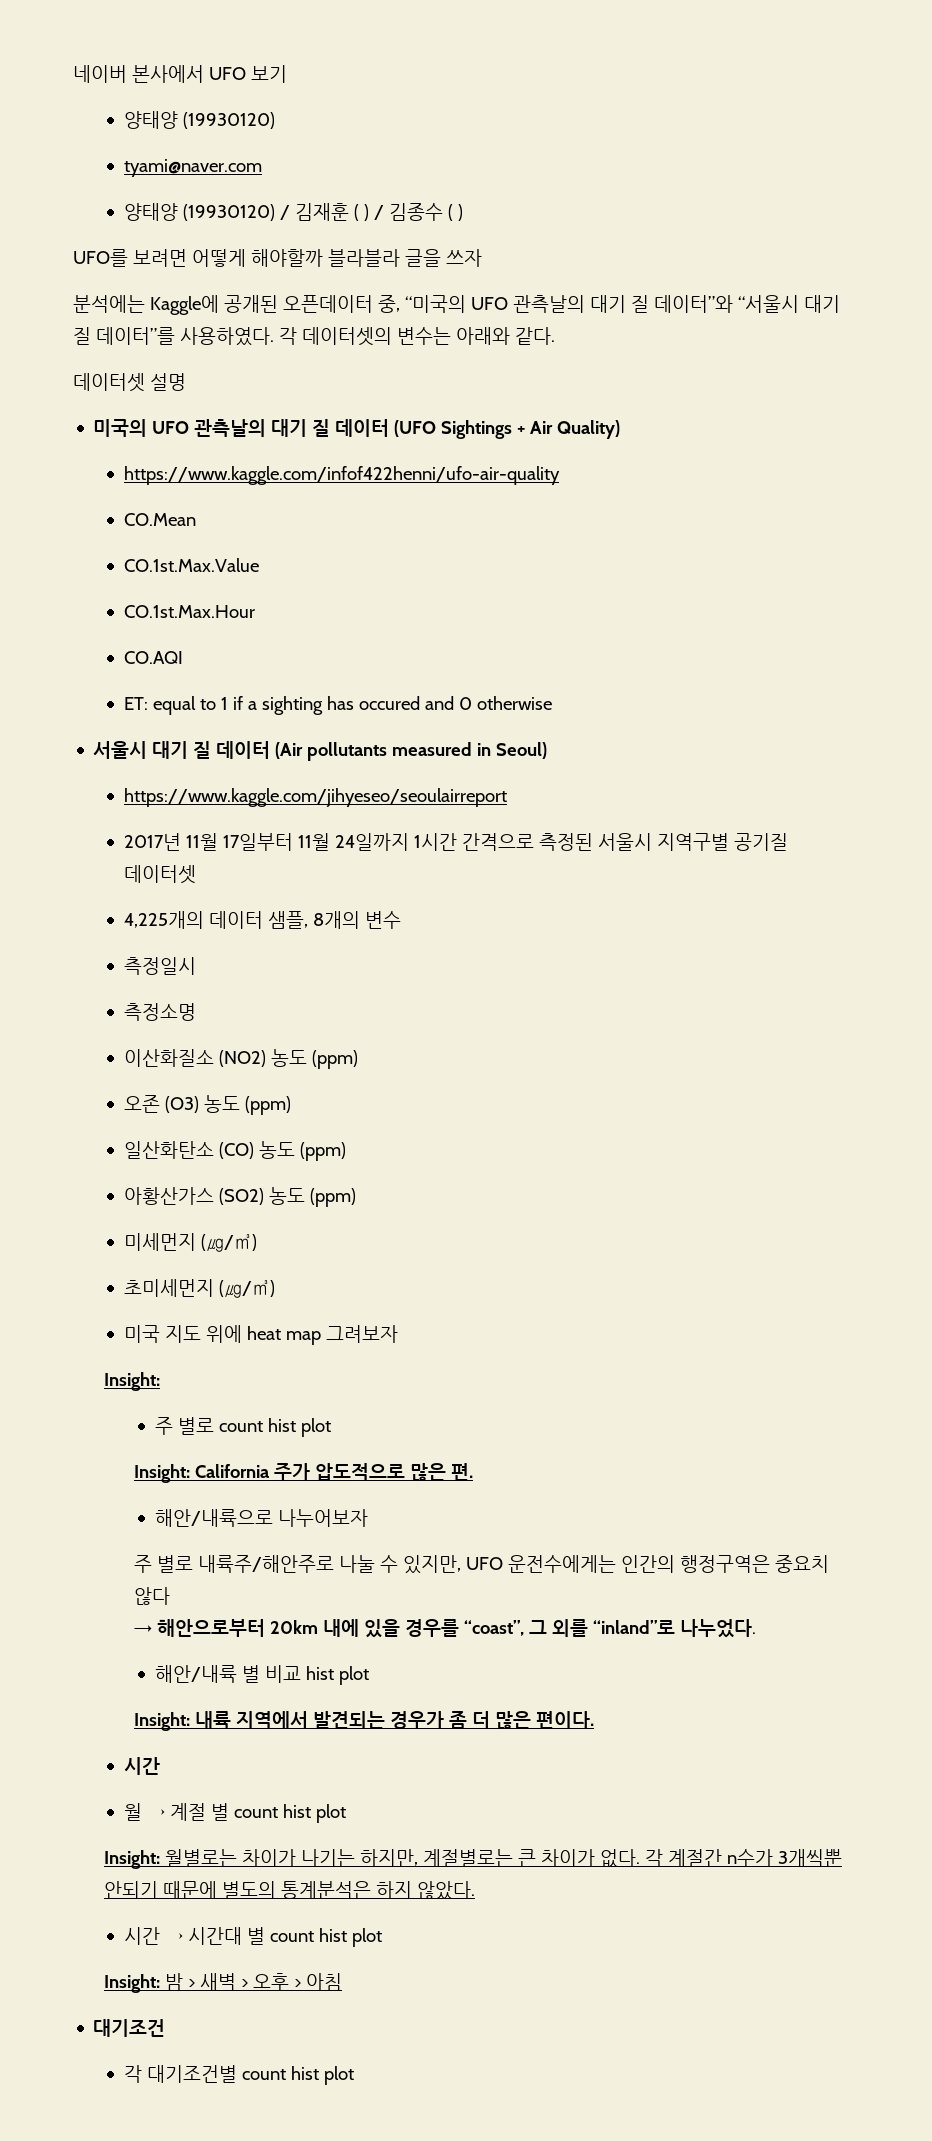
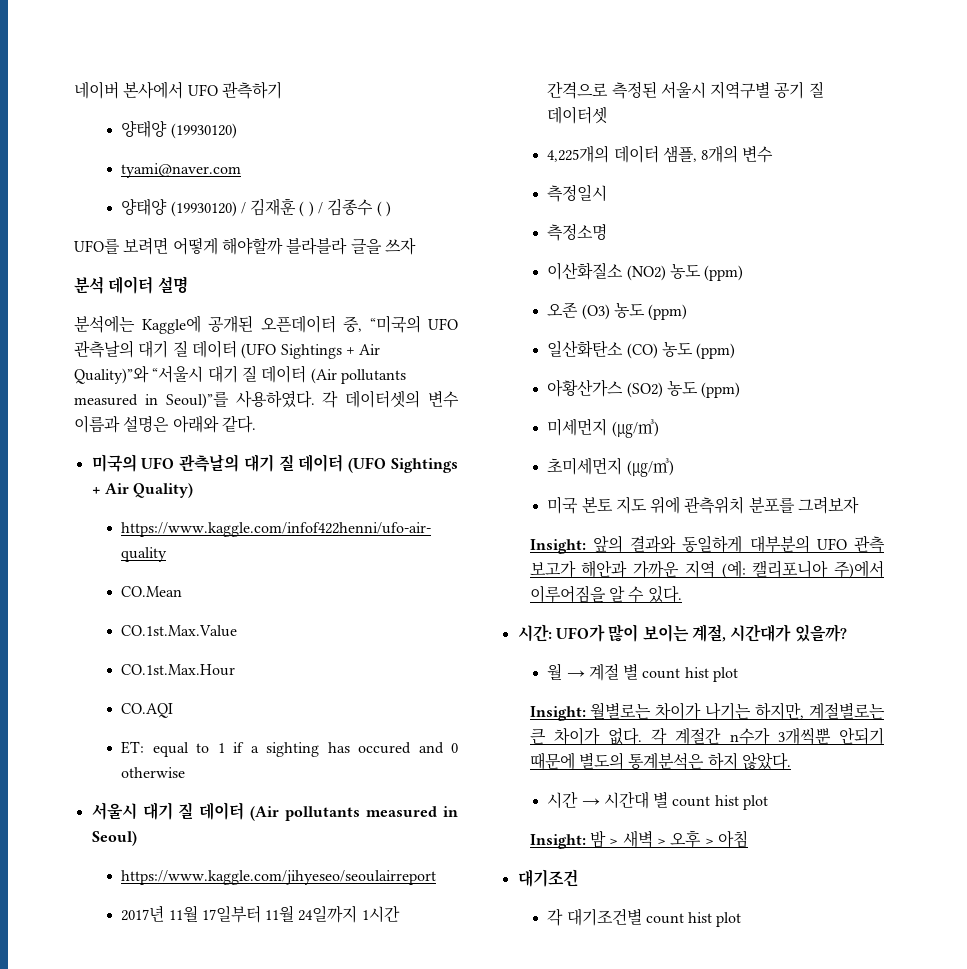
- 네이버 본사에서 UFO 보기
+ 네이버 본사에서 UFO 관측하기
+ 분석 데이터 설명
- 분석에는 Kaggle에 공개된 오픈데이터 중, “미국의 UFO 관측날의 대기 질 데이터”와 “서울시 대기 질 데이터”를 사용하였다. 각 데이터셋의 변수는 아래와 같다.
+ 분석에는 Kaggle에 공개된 오픈데이터 중, “미국의 UFO 관측날의 대기 질 데이터 (UFO Sightings + Air Quality)”와 “서울시 대기 질 데이터 (Air pollutants measured in Seoul)”를 사용하였다. 각 데이터셋의 변수 이름과 설명은 아래와 같다.
- 데이터셋 설명
- 2017년 11월 17일부터 11월 24일까지 1시간 간격으로 측정된 서울시 지역구별 공기질 데이터셋
+ 2017년 11월 17일부터 11월 24일까지 1시간 간격으로 측정된 서울시 지역구별 공기 질 데이터셋
- 미국 지도 위에 heat map 그려보자
- Insight:
- 주 별로 count hist plot
- Insight: California 주가 압도적으로 많은 편.
- 해안/내륙으로 나누어보자
- 주 별로 내륙주/해안주로 나눌 수 있지만, UFO 운전수에게는 인간의 행정구역은 중요치 않다
- → 해안으로부터 20km 내에 있을 경우를 “coast”, 그 외를 “inland”로 나누었다.
- 해안/내륙 별 비교 hist plot
- Insight: 내륙 지역에서 발견되는 경우가 좀 더 많은 편이다.
- 시간
+ 미국 본토 지도 위에 관측위치 분포를 그려보자
+ Insight: 앞의 결과와 동일하게 대부분의 UFO 관측 보고가 해안과 가까운 지역 (예: 캘리포니아 주)에서 이루어짐을 알 수 있다.
+ 시간: UFO가 많이 보이는 계절, 시간대가 있을까?

